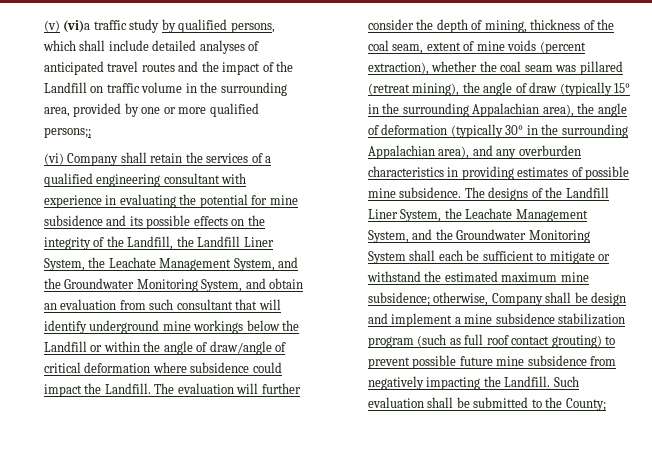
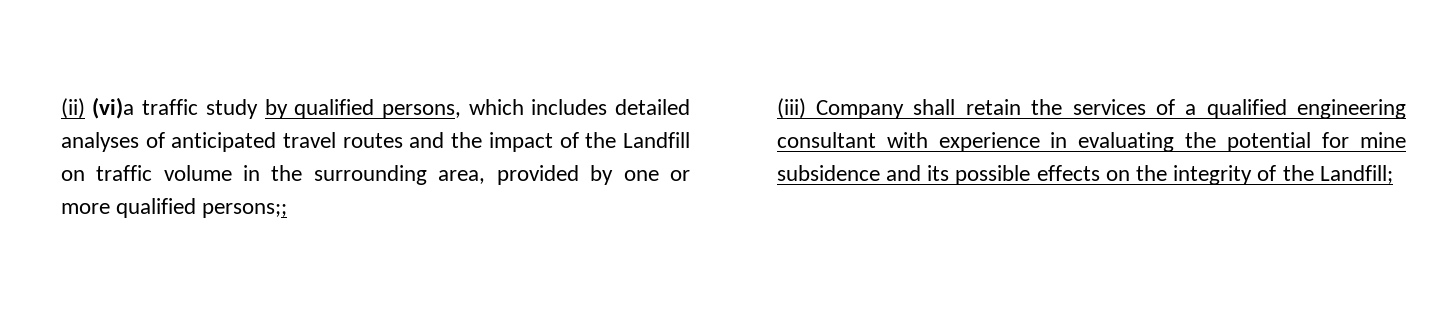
- (v) (vi)a traffic study by qualified persons, which shall include detailed analyses of anticipated travel routes and the impact of the Landfill on traffic volume in the surrounding area, provided by one or more qualified persons;;
+ (ii) (vi)a traffic study by qualified persons, which includes detailed analyses of anticipated travel routes and the impact of the Landfill on traffic volume in the surrounding area, provided by one or more qualified persons;;
- (vi) Company shall retain the services of a qualified engineering consultant with experience in evaluating the potential for mine subsidence and its possible effects on the integrity of the Landfill, the Landfill Liner System, the Leachate Management System, and the Groundwater Monitoring System, and obtain an evaluation from such consultant that will identify underground mine workings below the Landfill or within the angle of draw/angle of critical deformation where subsidence could impact the Landfill. The evaluation will further consider the depth of mining, thickness of the coal seam, extent of mine voids (percent extraction), whether the coal seam was pillared (retreat mining), the angle of draw (typically 15° in the surrounding Appalachian area), the angle of deformation (typically 30° in the surrounding Appalachian area), and any overburden characteristics in providing estimates of possible mine subsidence. The designs of the Landfill Liner System, the Leachate Management System, and the Groundwater Monitoring System shall each be sufficient to mitigate or withstand the estimated maximum mine subsidence; otherwise, Company shall be design and implement a mine subsidence stabilization program (such as full roof contact grouting) to prevent possible future mine subsidence from negatively impacting the Landfill. Such evaluation shall be submitted to the County;
+ (iii) Company shall retain the services of a qualified engineering consultant with experience in evaluating the potential for mine subsidence and its possible effects on the integrity of the Landfill;

